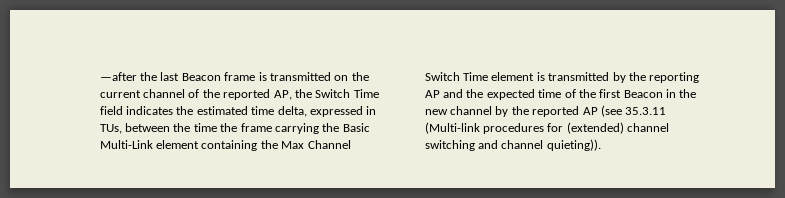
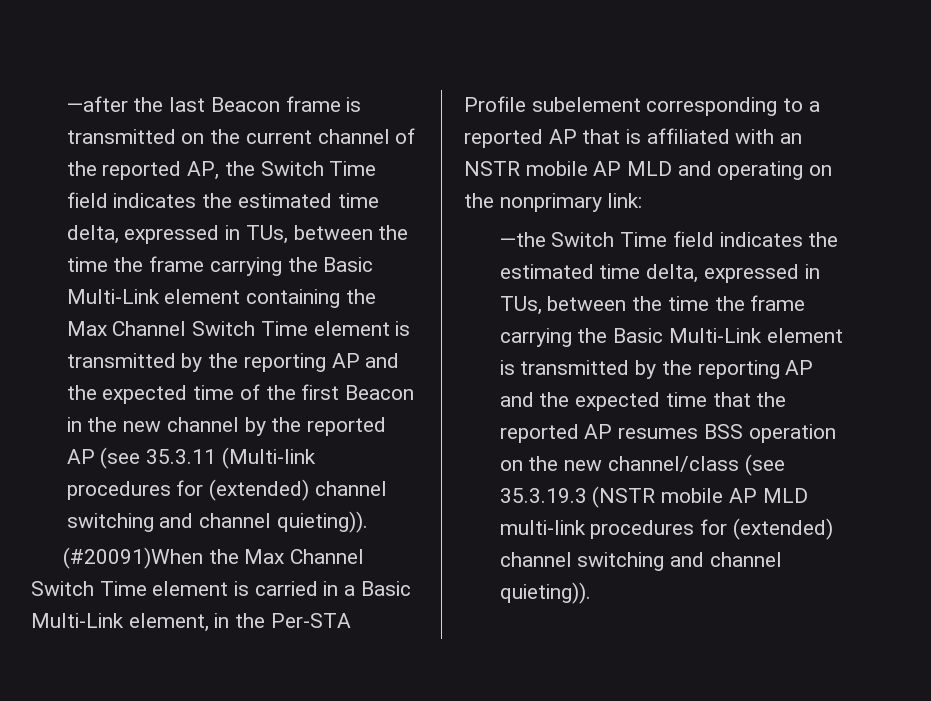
+ (#20091)When the Max Channel Switch Time element is carried in a Basic Multi-Link element, in the Per-STA Profile subelement corresponding to a reported AP that is affiliated with an NSTR mobile AP MLD and operating on the nonprimary link:
+ —the Switch Time field indicates the estimated time delta, expressed in TUs, between the time the frame carrying the Basic Multi-Link element is transmitted by the reporting AP and the expected time that the reported AP resumes BSS operation on the new channel/class (see 35.3.19.3 (NSTR mobile AP MLD multi-link procedures for (extended) channel switching and channel quieting)).

